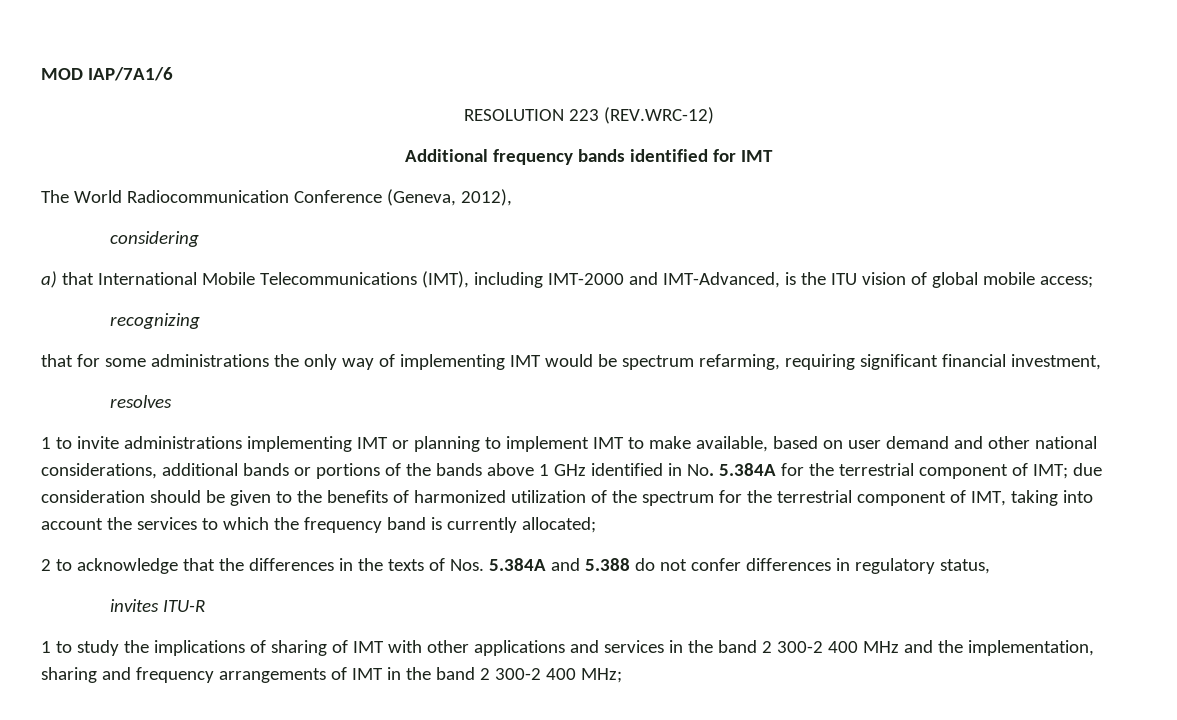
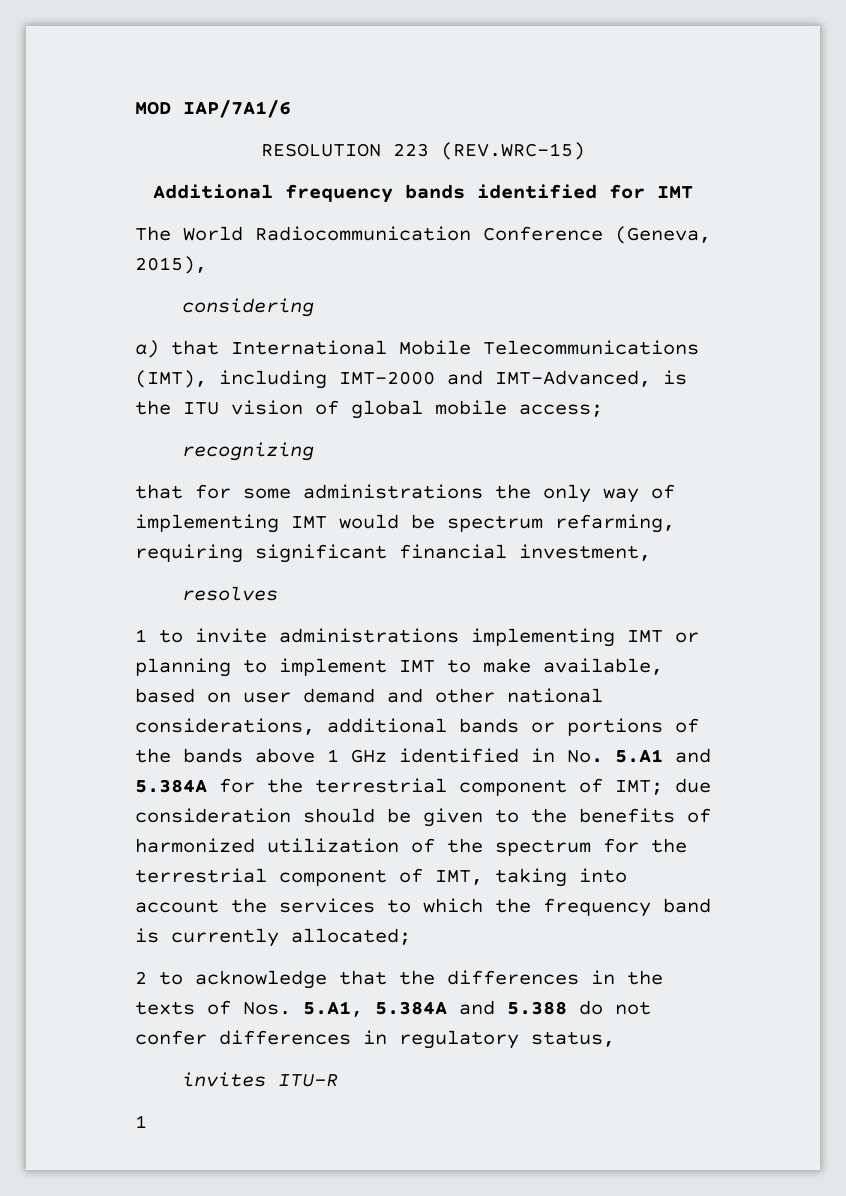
- RESOLUTION 223 (REV.WRC-12)
+ RESOLUTION 223 (REV.WRC-15)
- The World Radiocommunication Conference (Geneva, 2012),
+ The World Radiocommunication Conference (Geneva, 2015),
- 1 to invite administrations implementing IMT or planning to implement IMT to make available, based on user demand and other national considerations, additional bands or portions of the bands above 1 GHz identified in No. 5.384A for the terrestrial component of IMT;
+ 1 to invite administrations implementing IMT or planning to implement IMT to make available, based on user demand and other national considerations, additional bands or portions of the bands above 1 GHz identified in No. 5.A1 and 5.384A for the terrestrial component of IMT;
- 2 to acknowledge that the differences in the texts of Nos. 5.384A and 5.388 do not confer differences in regulatory status,
+ 2 to acknowledge that the differences in the texts of Nos. 5.A1, 5.384A and 5.388 do not confer differences in regulatory status,
  invites ITU-R
- 1 to study the implications of sharing of IMT with other applications and services in the band 2 300-2 400 MHz and the implementation, sharing and frequency arrangements of IMT in the band 2 300-2 400 MHz;
+ 1

